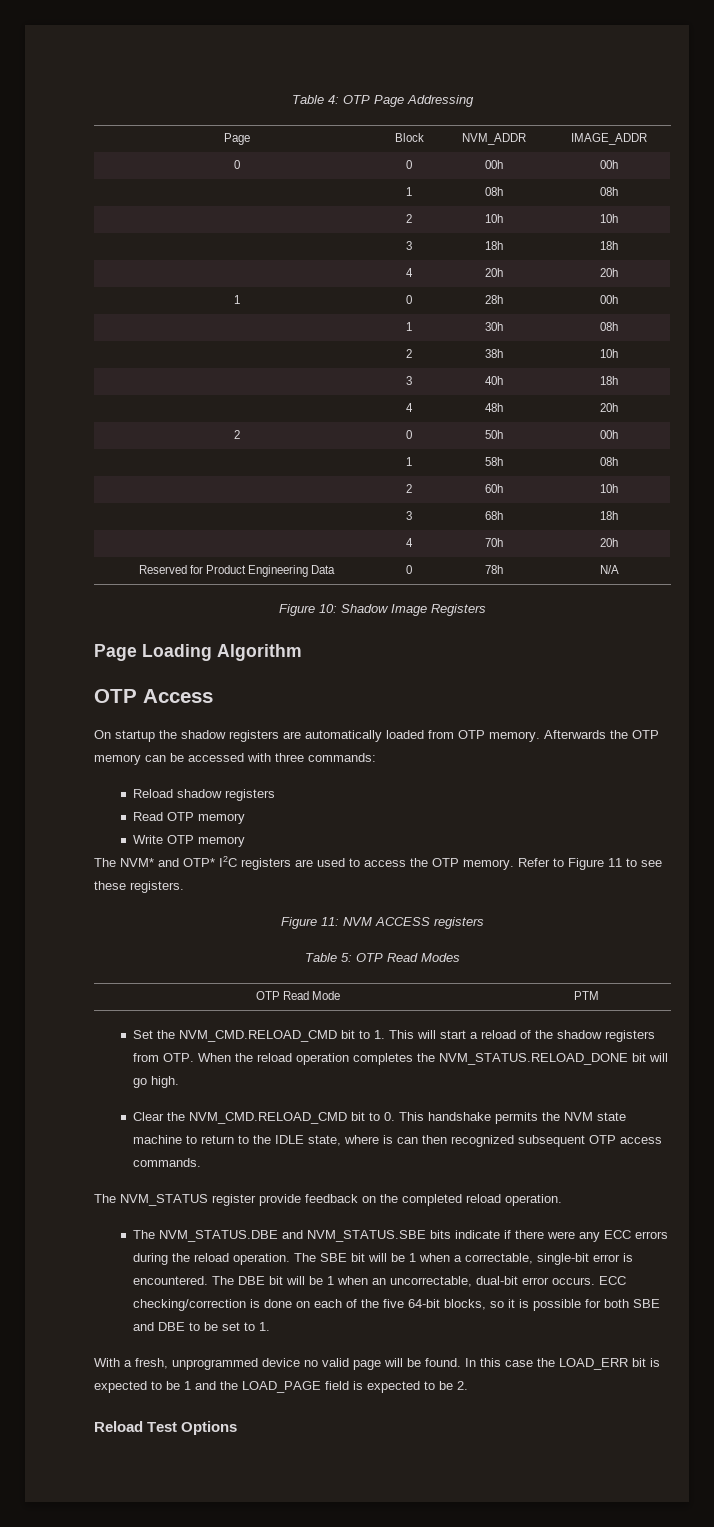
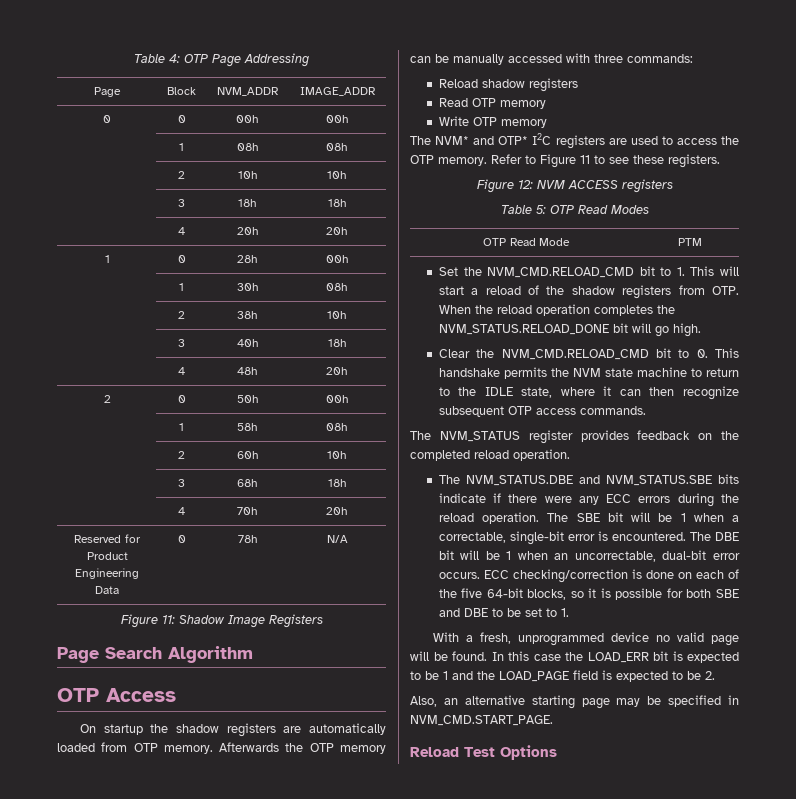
- Figure 10: Shadow Image Registers
+ Figure 11: Shadow Image Registers
- Page Loading Algorithm
+ Page Search Algorithm
- Afterwards the OTP memory can be accessed with three commands:
+ Afterwards the OTP memory can be manually accessed with three commands:
- Figure 11: NVM ACCESS registers
+ Figure 12: NVM ACCESS registers
- Clear the NVM_CMD.RELOAD_CMD bit to 0. This handshake permits the NVM state machine to return to the IDLE state, where is can then recognized subsequent OTP access commands.
+ Clear the NVM_CMD.RELOAD_CMD bit to 0. This handshake permits the NVM state machine to return to the IDLE state, where it can then recognize subsequent OTP access commands.
- The NVM_STATUS register provide feedback on the completed reload operation.
+ The NVM_STATUS register provides feedback on the completed reload operation.
+ Also, an alternative starting page may be specified in NVM_CMD.START_PAGE.

